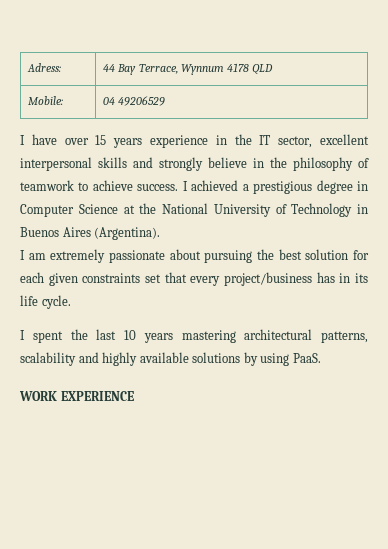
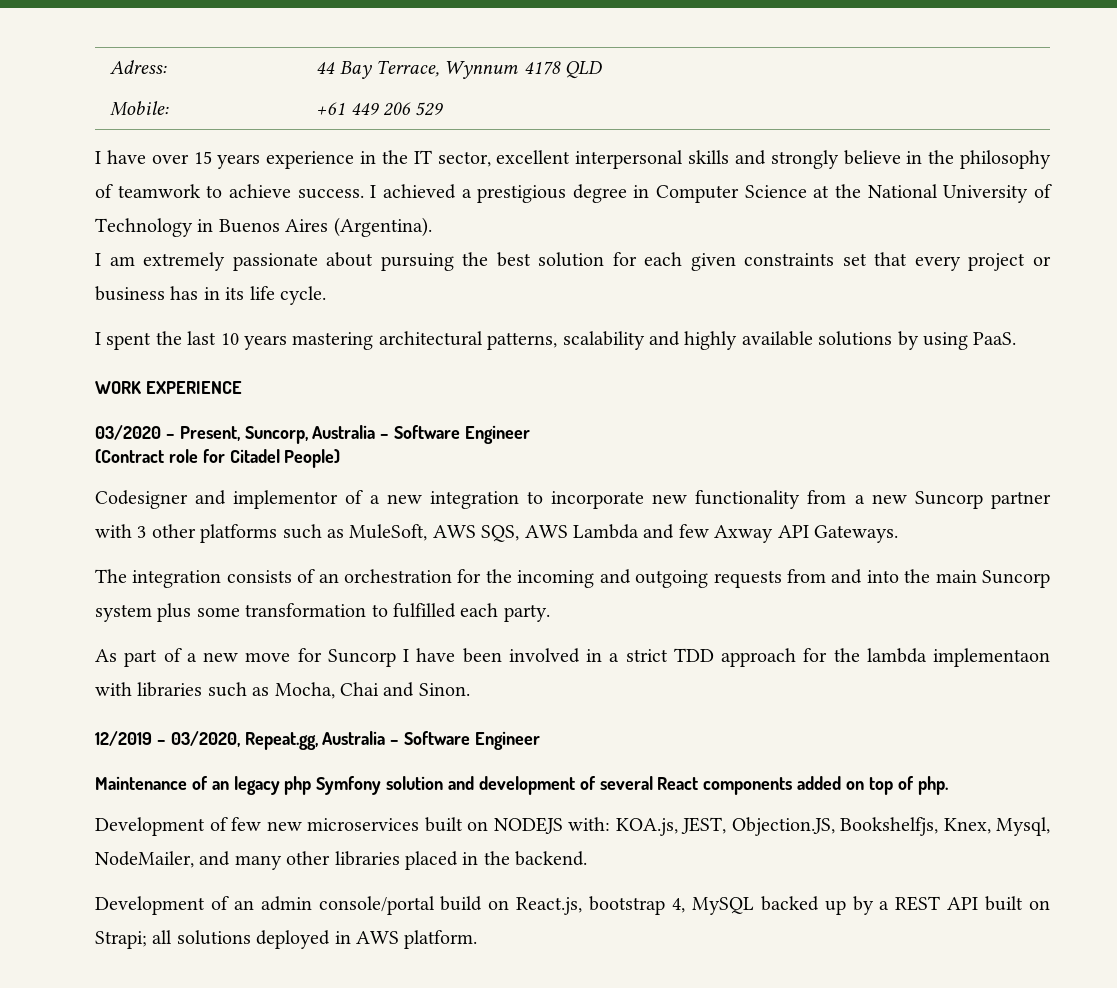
- Mobile: | 04 49206529
+ Mobile: | +61 449 206 529
- I am extremely passionate about pursuing the best solution for each given constraints set that every project/business has in its life cycle.
+ I am extremely passionate about pursuing the best solution for each given constraints set that every project or business has in its life cycle.
+ 03/2020 – Present, Suncorp, Australia – Software Engineer
+ (Contract role for Citadel People)
+ Codesigner and implementor of a new integration to incorporate new functionality from a new Suncorp partner with 3 other platforms such as MuleSoft, AWS SQS, AWS Lambda and few Axway API Gateways.
+ The integration consists of an orchestration for the incoming and outgoing requests from and into the main Suncorp system plus some transformation to fulfilled each party.
+ As part of a new move for Suncorp I have been involved in a strict TDD approach for the lambda implementaon with libraries such as Mocha, Chai and Sinon.
+ 12/2019 – 03/2020, Repeat.gg, Australia – Software Engineer
+ Maintenance of an legacy php Symfony solution and development of several React components added on top of php.
+ Development of few new microservices built on NODEJS with: KOA.js, JEST, Objection.JS, Bookshelfjs, Knex, Mysql, NodeMailer, and many other libraries placed in the backend.
+ Development of an admin console/portal build on React.js, bootstrap 4, MySQL backed up by a REST API built on Strapi; all solutions deployed in AWS platform.

